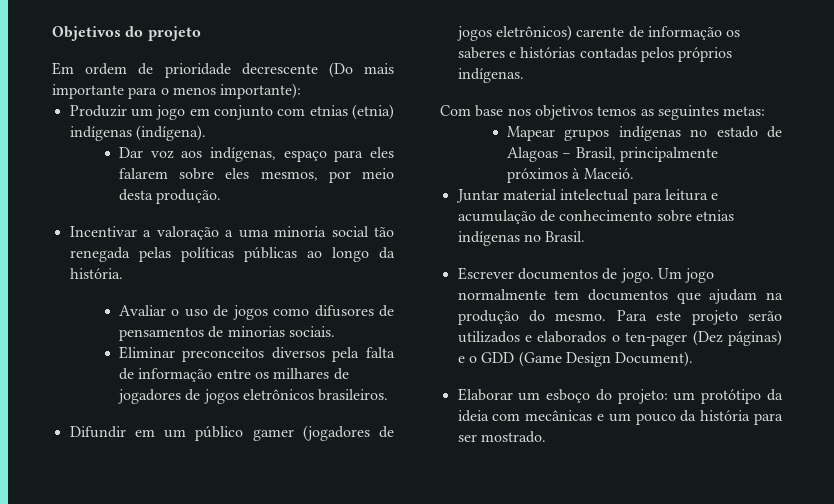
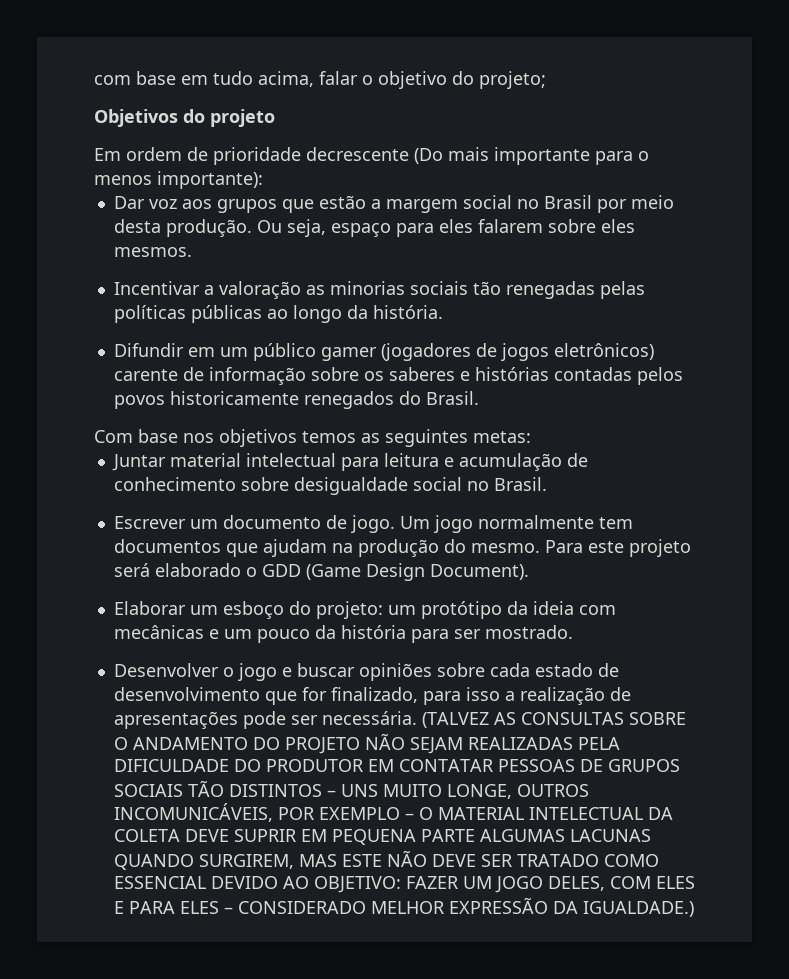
+ com base em tudo acima, falar o objetivo do projeto;
- Produzir um jogo em conjunto com etnias (etnia) indígenas (indígena).
- Dar voz aos indígenas, espaço para eles falarem sobre eles mesmos, por meio desta produção.
- Incentivar a valoração a uma minoria social tão renegada pelas políticas públicas ao longo da história.
+ Dar voz aos grupos que estão a margem social no Brasil por meio desta produção. Ou seja, espaço para eles falarem sobre eles mesmos.
+ Incentivar a valoração as minorias sociais tão renegadas pelas políticas públicas ao longo da história.
- Avaliar o uso de jogos como difusores de pensamentos de minorias sociais.
- Eliminar preconceitos diversos pela falta de informação entre os milhares de jogadores de jogos eletrônicos brasileiros.
- Difundir em um público gamer (jogadores de jogos eletrônicos) carente de informação os saberes e histórias contadas pelos próprios indígenas.
+ Difundir em um público gamer (jogadores de jogos eletrônicos) carente de informação sobre os saberes e histórias contadas pelos povos historicamente renegados do Brasil.
- Mapear grupos indígenas no estado de Alagoas – Brasil, principalmente próximos à Maceió.
- Juntar material intelectual para leitura e acumulação de conhecimento sobre etnias indígenas no Brasil.
+ Juntar material intelectual para leitura e acumulação de conhecimento sobre desigualdade social no Brasil.
- Escrever documentos de jogo.
+ Escrever um documento de jogo.
- Para este projeto serão utilizados e elaborados o ten-pager (Dez páginas) e o GDD (Game Design Document).
+ Para este projeto será elaborado o GDD (Game Design Document).
+ Desenvolver o jogo e buscar opiniões sobre cada estado de desenvolvimento que for finalizado, para isso a realização de apresentações pode ser necessária. (TALVEZ AS CONSULTAS SOBRE O ANDAMENTO DO PROJETO NÃO SEJAM REALIZADAS PELA DIFICULDADE DO PRODUTOR EM CONTATAR PESSOAS DE GRUPOS SOCIAIS TÃO DISTINTOS – UNS MUITO LONGE, OUTROS INCOMUNICÁVEIS, POR EXEMPLO – O MATERIAL INTELECTUAL DA COLETA DEVE SUPRIR EM PEQUENA PARTE ALGUMAS LACUNAS QUANDO SURGIREM, MAS ESTE NÃO DEVE SER TRATADO COMO ESSENCIAL DEVIDO AO OBJETIVO: FAZER UM JOGO DELES, COM ELES E PARA ELES – CONSIDERADO MELHOR EXPRESSÃO DA IGUALDADE.)

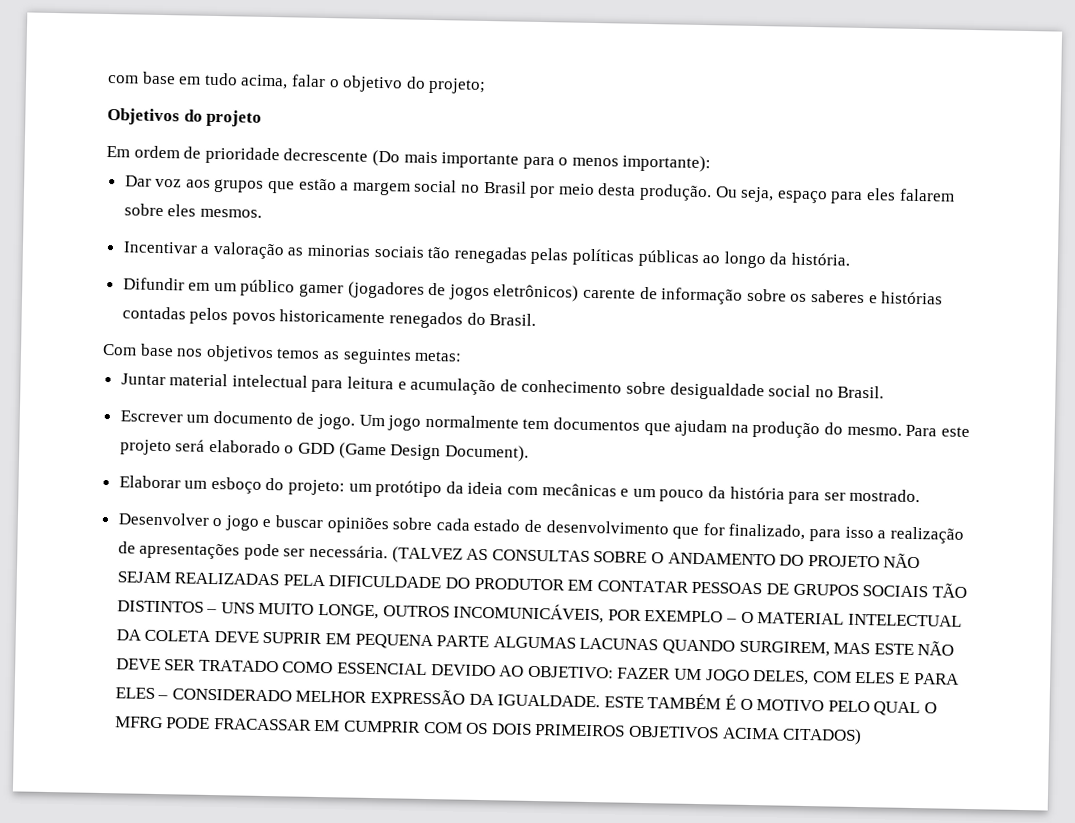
- FAZER UM JOGO DELES, COM ELES E PARA ELES – CONSIDERADO MELHOR EXPRESSÃO DA IGUALDADE.)
+ FAZER UM JOGO DELES, COM ELES E PARA ELES – CONSIDERADO MELHOR EXPRESSÃO DA IGUALDADE. ESTE TAMBÉM É O MOTIVO PELO QUAL O MFRG PODE FRACASSAR EM CUMPRIR COM OS DOIS PRIMEIROS OBJETIVOS ACIMA CITADOS)

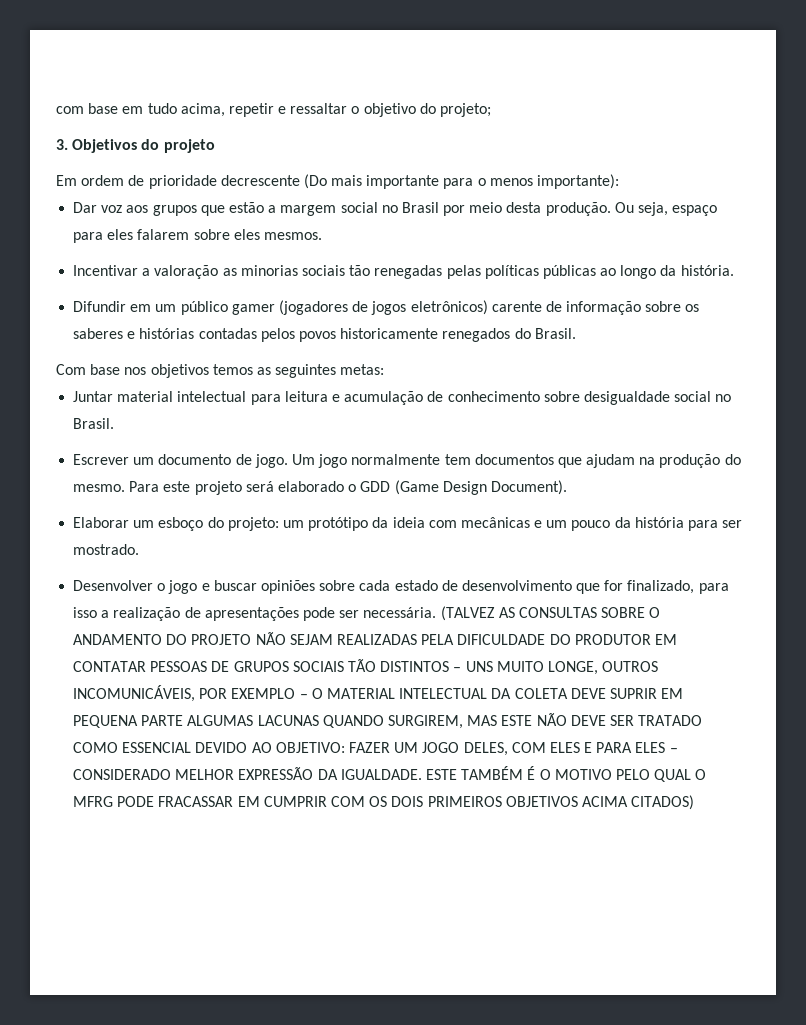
- com base em tudo acima, falar o objetivo do projeto;
+ com base em tudo acima, repetir e ressaltar o objetivo do projeto;
- Objetivos do projeto
+ 3. Objetivos do projeto

